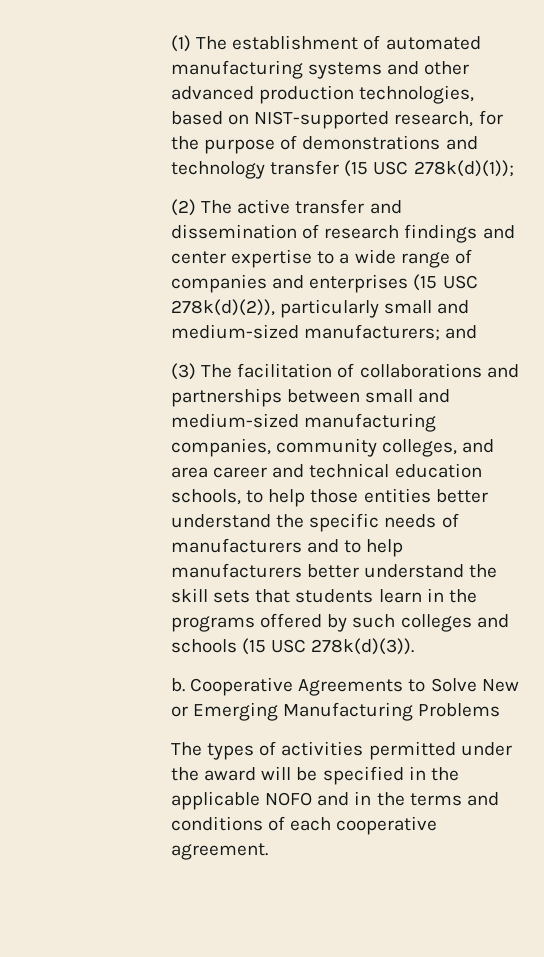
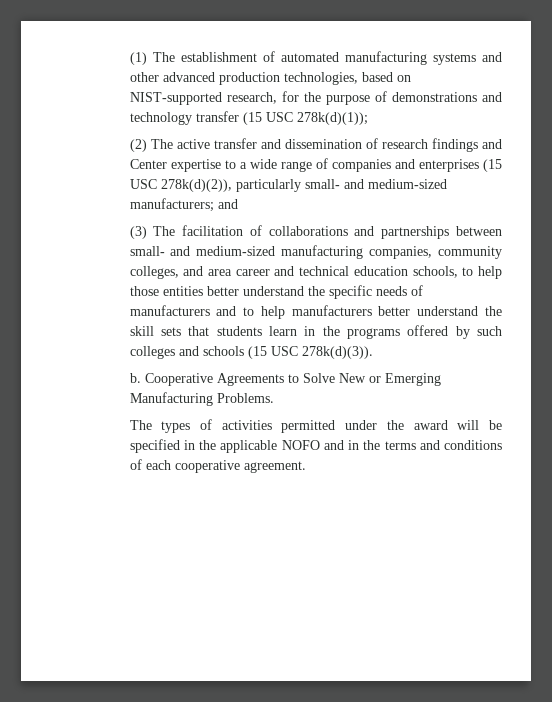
- (2) The active transfer and dissemination of research findings and center expertise to a wide range of companies and enterprises (15 USC 278k(d)(2)), particularly small and medium-sized manufacturers; and
+ (2) The active transfer and dissemination of research findings and Center expertise to a wide range of companies and enterprises (15 USC 278k(d)(2)), particularly small- and medium-sized manufacturers; and
- (3) The facilitation of collaborations and partnerships between small and medium-sized manufacturing companies, community colleges, and area career and technical education schools, to help those entities better understand the specific needs of manufacturers and to help manufacturers better understand the skill sets that students learn in the programs offered by such colleges and schools (15 USC 278k(d)(3)).
+ (3) The facilitation of collaborations and partnerships between small- and medium-sized manufacturing companies, community colleges, and area career and technical education schools, to help those entities better understand the specific needs of manufacturers and to help manufacturers better understand the skill sets that students learn in the programs offered by such colleges and schools (15 USC 278k(d)(3)).
- Cooperative Agreements to Solve New or Emerging Manufacturing Problems
+ Cooperative Agreements to Solve New or Emerging Manufacturing Problems.

